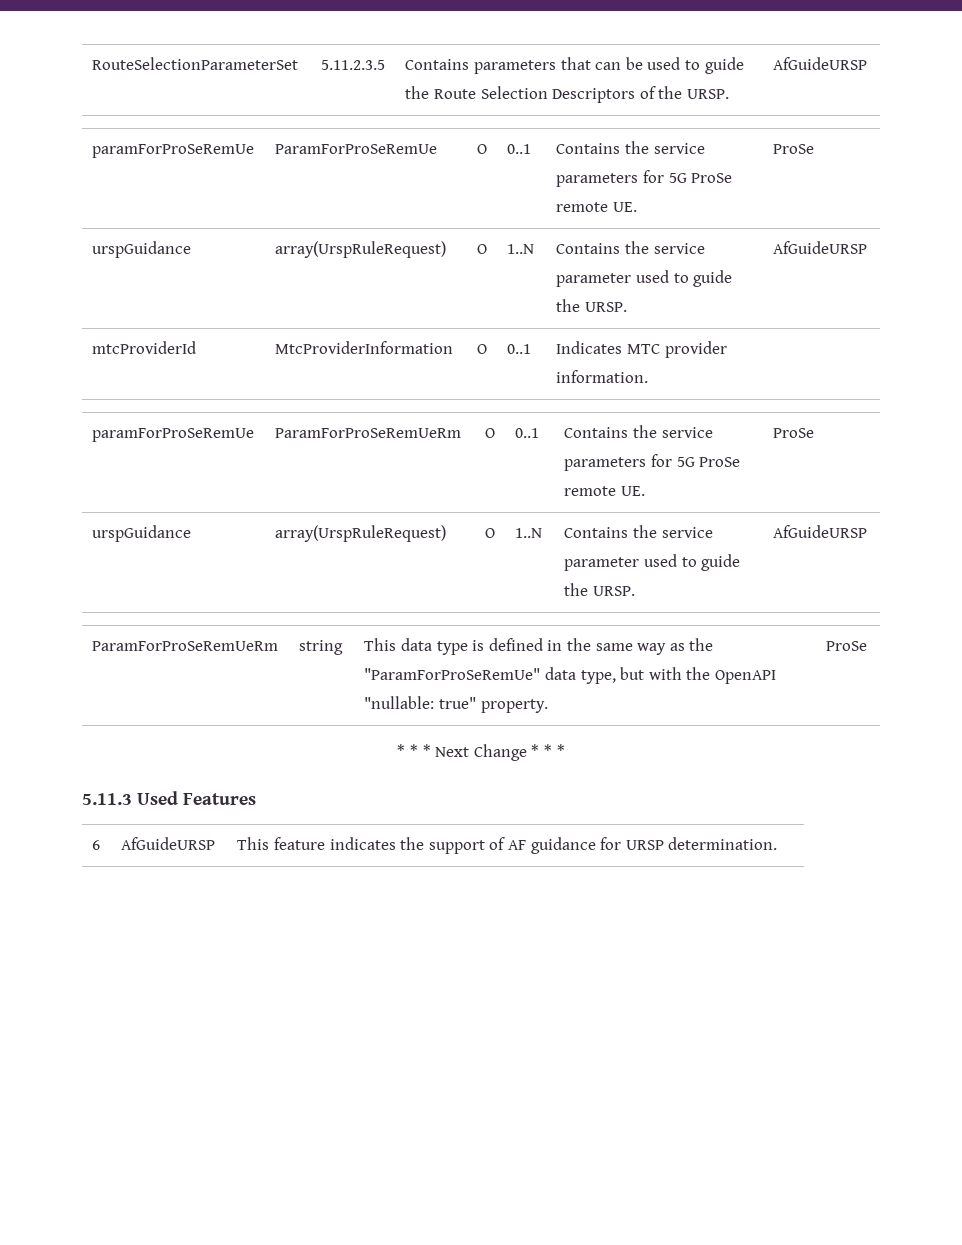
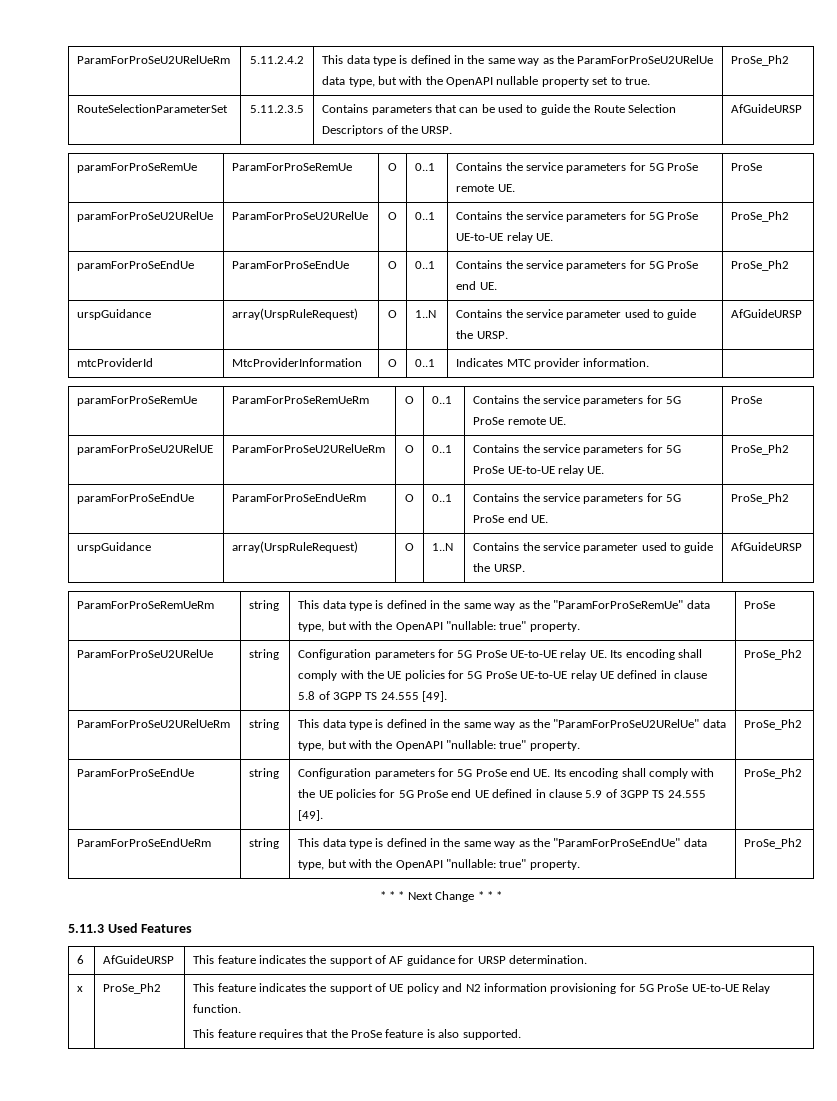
+ ParamForProSeU2URelUeRm | 5.11.2.4.2 | This data type is defined in the same way as the ParamForProSeU2URelUe data type, but with the OpenAPI nullable property set to true. | ProSe_Ph2
+ paramForProSeU2URelUe | ParamForProSeU2URelUe | O | 0..1 | Contains the service parameters for 5G ProSe UE-to-UE relay UE. | ProSe_Ph2
+ paramForProSeEndUe | ParamForProSeEndUe | O | 0..1 | Contains the service parameters for 5G ProSe end UE. | ProSe_Ph2
+ paramForProSeU2URelUE | ParamForProSeU2URelUeRm | O | 0..1 | Contains the service parameters for 5G ProSe UE-to-UE relay UE. | ProSe_Ph2
+ paramForProSeEndUe | ParamForProSeEndUeRm | O | 0..1 | Contains the service parameters for 5G ProSe end UE. | ProSe_Ph2
+ ParamForProSeU2URelUe | string | Configuration parameters for 5G ProSe UE-to-UE relay UE. Its encoding shall comply with the UE policies for 5G ProSe UE-to-UE relay UE defined in clause 5.8 of 3GPP TS 24.555 [49]. | ProSe_Ph2
+ ParamForProSeU2URelUeRm | string | This data type is defined in the same way as the "ParamForProSeU2URelUe" data type, but with the OpenAPI "nullable: true" property. | ProSe_Ph2
+ ParamForProSeEndUe | string | Configuration parameters for 5G ProSe end UE. Its encoding shall comply with the UE policies for 5G ProSe end UE defined in clause 5.9 of 3GPP TS 24.555 [49]. | ProSe_Ph2
+ ParamForProSeEndUeRm | string | This data type is defined in the same way as the "ParamForProSeEndUe" data type, but with the OpenAPI "nullable: true" property. | ProSe_Ph2
+ x | ProSe_Ph2 | This feature indicates the support of UE policy and N2 information provisioning for 5G ProSe UE-to-UE Relay function.
+ This feature requires that the ProSe feature is also supported.

